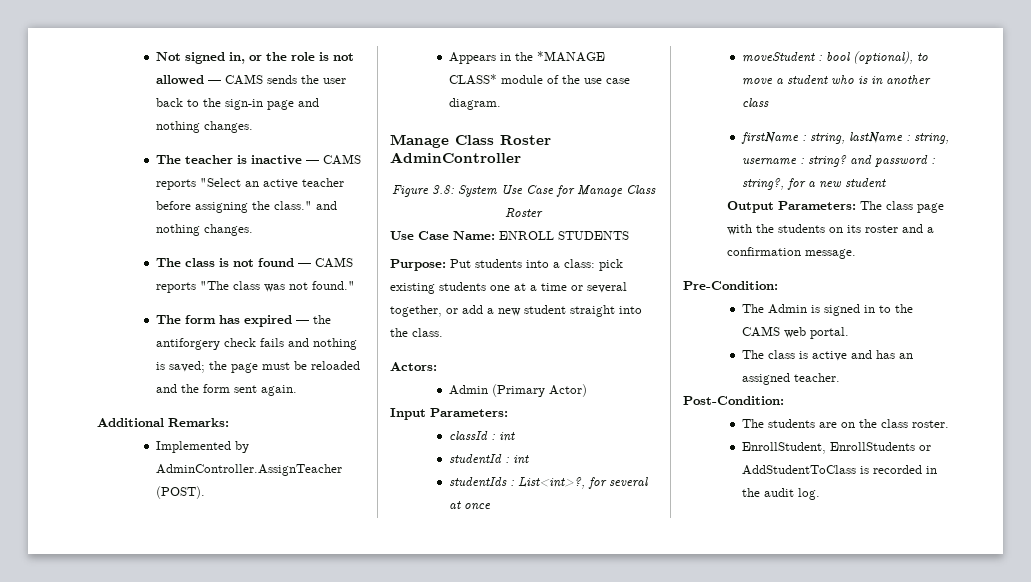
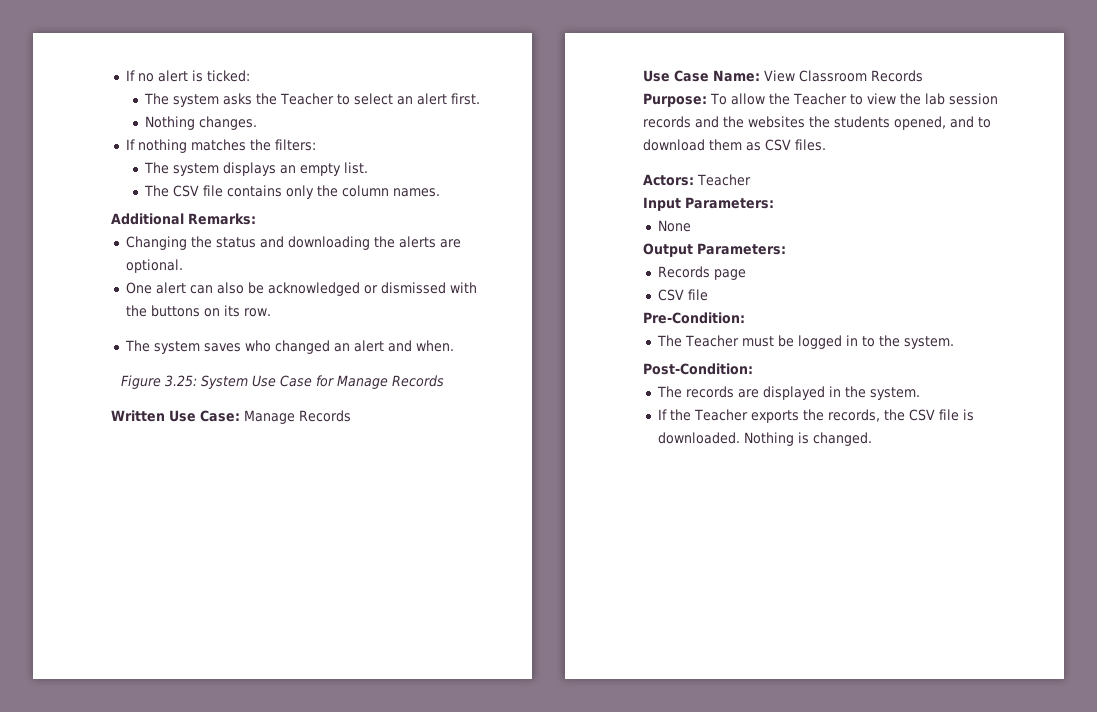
- Not signed in, or the role is not allowed — CAMS sends the user back to the sign-in page and nothing changes.
- The teacher is inactive — CAMS reports "Select an active teacher before assigning the class." and nothing changes.
- The class is not found — CAMS reports "The class was not found."
- The form has expired — the antiforgery check fails and nothing is saved; the page must be reloaded and the form sent again.
+ If no alert is ticked:
+ The system asks the Teacher to select an alert first.
+ Nothing changes.
+ If nothing matches the filters:
+ The system displays an empty list.
+ The CSV file contains only the column names.
  Additional Remarks:
- Implemented by AdminController.AssignTeacher (POST).
- Appears in the *MANAGE CLASS* module of the use case diagram.
- Manage Class Roster AdminController
+ Changing the status and downloading the alerts are optional.
+ One alert can also be acknowledged or dismissed with the buttons on its row.
+ The system saves who changed an alert and when.
- Figure 3.8: System Use Case for Manage Class Roster
- Use Case Name: ENROLL STUDENTS
- Purpose: Put students into a class: pick existing students one at a time or several together, or add a new student straight into the class.
- Actors:
- Admin (Primary Actor)
+ Figure 3.25: System Use Case for Manage Records
+ Written Use Case: Manage Records
+ Use Case Name: View Classroom Records
+ Purpose: To allow the Teacher to view the lab session records and the websites the students opened, and to download them as CSV files.
+ Actors: Teacher
  Input Parameters:
- classId : int
- studentId : int
- studentIds : List<int>?, for several at once
- moveStudent : bool (optional), to move a student who is in another class
- firstName : string, lastName : string, username : string? and password : string?, for a new student
+ None
- Output Parameters: The class page with the students on its roster and a confirmation message.
+ Output Parameters:
+ Records page
+ CSV file
  Pre-Condition:
- The Admin is signed in to the CAMS web portal.
- The class is active and has an assigned teacher.
+ The Teacher must be logged in to the system.
  Post-Condition:
- The students are on the class roster.
- EnrollStudent, EnrollStudents or AddStudentToClass is recorded in the audit log.
+ The records are displayed in the system.
+ If the Teacher exports the records, the CSV file is downloaded. Nothing is changed.

